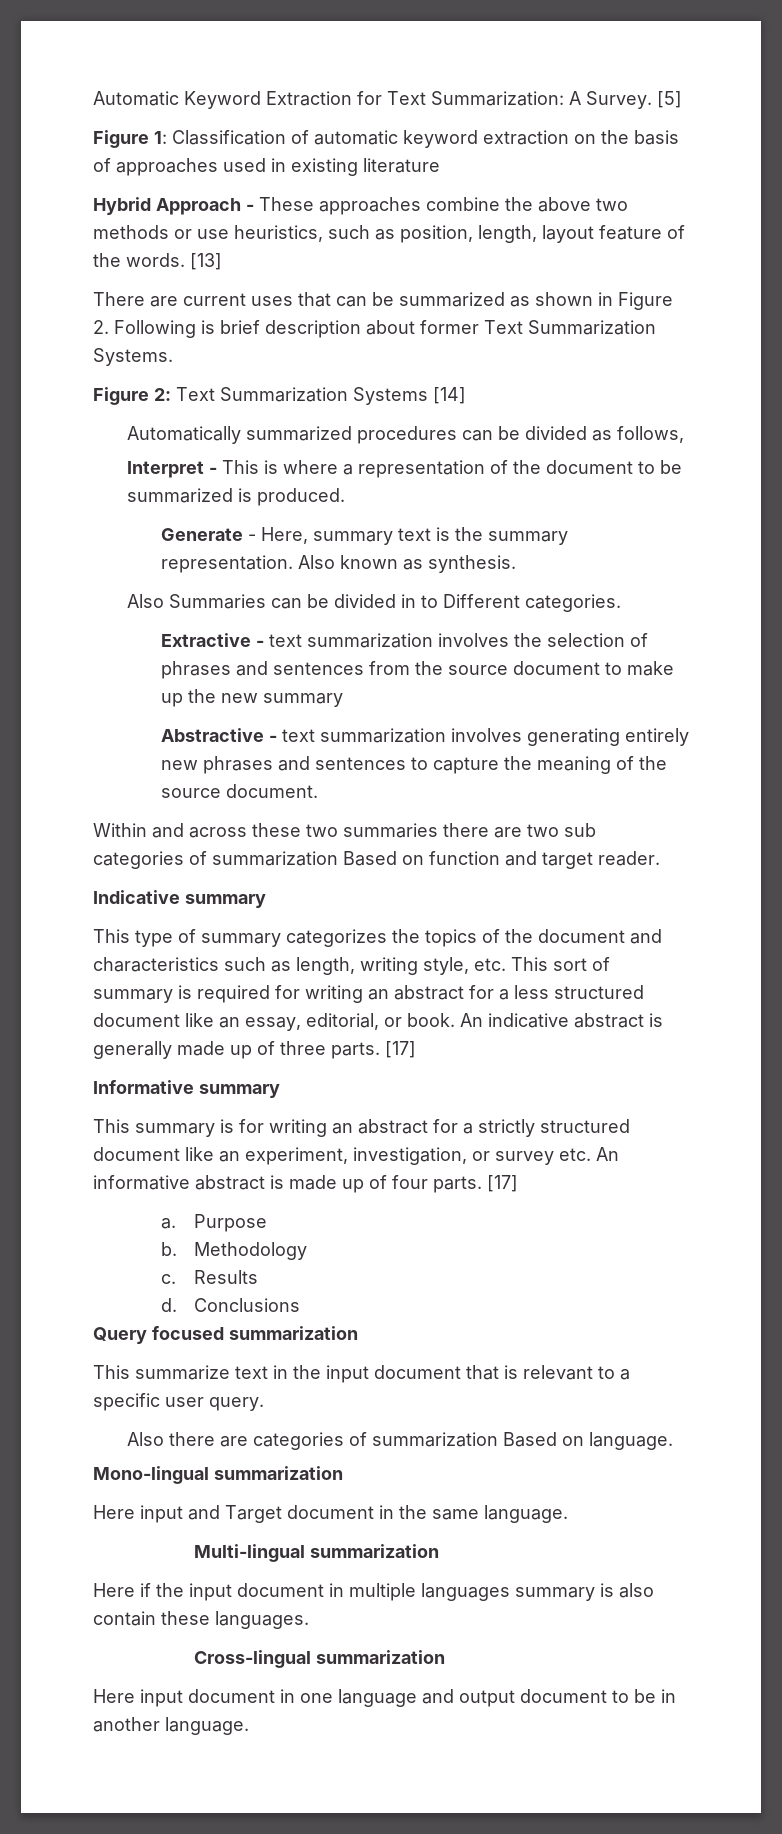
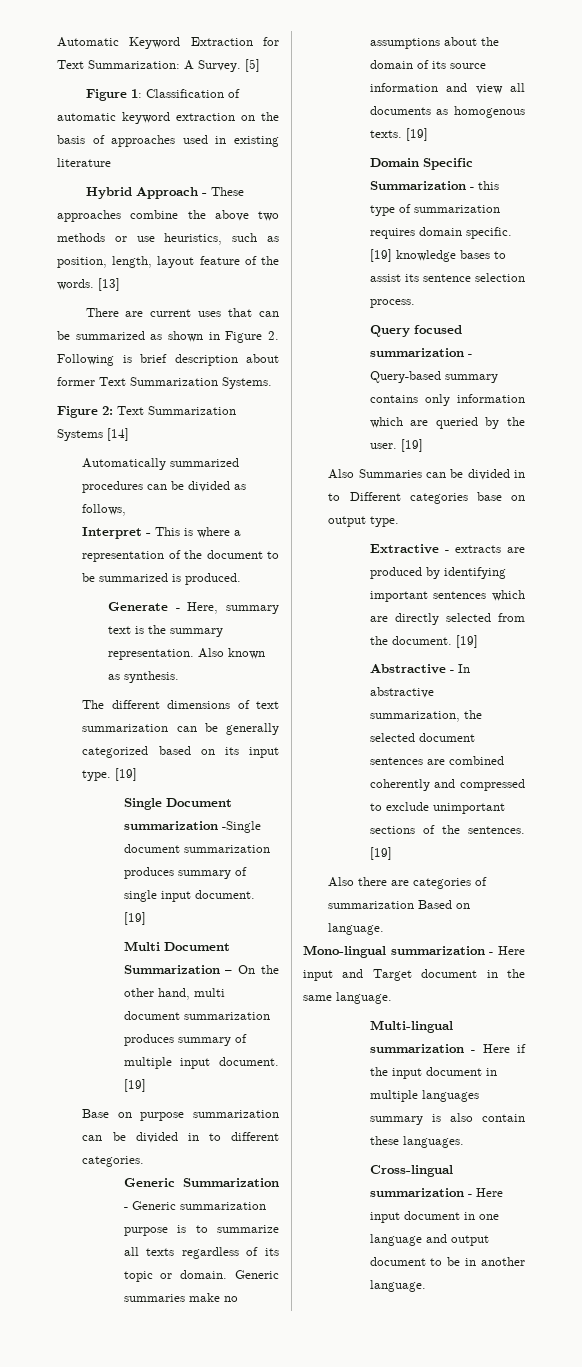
+ The different dimensions of text summarization can be generally categorized based on its input type. [19]
+ Single Document summarization -Single document summarization produces summary of single input document. [19]
+ Multi Document Summarization – On the other hand, multi document summarization produces summary of multiple input document. [19]
+ Base on purpose summarization can be divided in to different categories.
+ Generic Summarization - Generic summarization purpose is to summarize all texts regardless of its topic or domain. Generic summaries make no assumptions about the domain of its source information and view all documents as homogenous texts. [19]
+ Domain Specific Summarization - this type of summarization requires domain specific. [19] knowledge bases to assist its sentence selection process.
+ Query focused summarization - Query-based summary contains only information which are queried by the user. [19]
- Also Summaries can be divided in to Different categories.
- Extractive - text summarization involves the selection of phrases and sentences from the source document to make up the new summary
- Abstractive - text summarization involves generating entirely new phrases and sentences to capture the meaning of the source document.
- Within and across these two summaries there are two sub categories of summarization Based on function and target reader.
- Indicative summary
- This type of summary categorizes the topics of the document and characteristics such as length, writing style, etc. This sort of summary is required for writing an abstract for a less structured document like an essay, editorial, or book. An indicative abstract is generally made up of three parts. [17]
- Informative summary
- This summary is for writing an abstract for a strictly structured document like an experiment, investigation, or survey etc. An informative abstract is made up of four parts. [17]
- a. Purpose
- b. Methodology
- c. Results
- d. Conclusions
- Query focused summarization
- This summarize text in the input document that is relevant to a specific user query.
+ Also Summaries can be divided in to Different categories base on output type.
+ Extractive - extracts are produced by identifying important sentences which are directly selected from the document. [19]
+ Abstractive - In abstractive summarization, the selected document sentences are combined coherently and compressed to exclude unimportant sections of the sentences. [19]
- Mono-lingual summarization
- Here input and Target document in the same language.
+ Mono-lingual summarization - Here input and Target document in the same language.
- Multi-lingual summarization
- Here if the input document in multiple languages summary is also contain these languages.
+ Multi-lingual summarization - Here if the input document in multiple languages summary is also contain these languages.
- Cross-lingual summarization
- Here input document in one language and output document to be in another language.
+ Cross-lingual summarization - Here input document in one language and output document to be in another language.

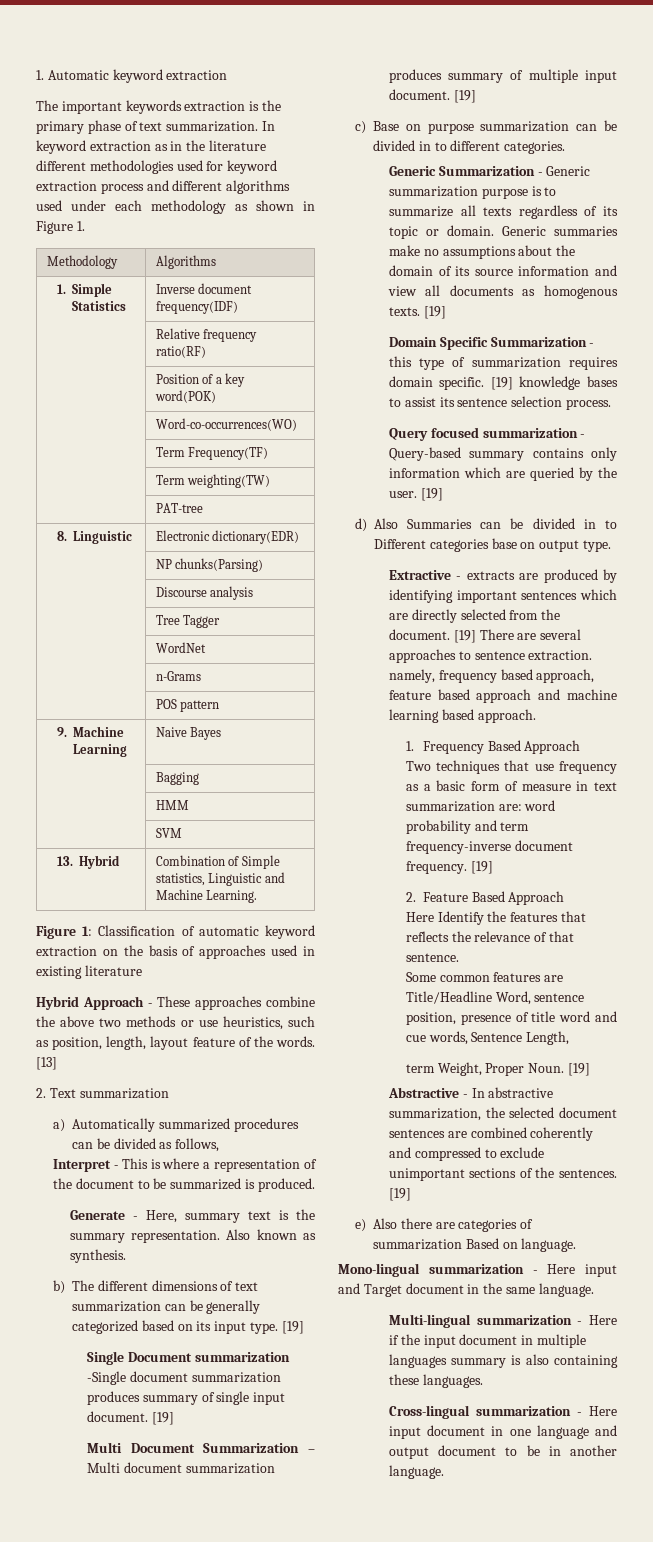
- Automatic Keyword Extraction for Text Summarization: A Survey. [5]
+ 1. Automatic keyword extraction
+ The important keywords extraction is the primary phase of text summarization. In keyword extraction as in the literature different methodologies used for keyword extraction process and different algorithms used under each methodology as shown in Figure 1.
+ Methodology | Algorithms
+ 1. Simple Statistics | Inverse document frequency(IDF)
+ | Relative frequency ratio(RF)
+ | Position of a key word(POK)
+ | Word-co-occurrences(WO)
+ | Term Frequency(TF)
+ | Term weighting(TW)
+ | PAT-tree
+ 8. Linguistic | Electronic dictionary(EDR)
+ | NP chunks(Parsing)
+ | Discourse analysis
+ | Tree Tagger
+ | WordNet
+ | n-Grams
+ | POS pattern
+ 9. Machine Learning | Naive Bayes
+ | Bagging
+ | HMM
+ | SVM
+ 13. Hybrid | Combination of Simple statistics, Linguistic and Machine Learning.
- There are current uses that can be summarized as shown in Figure 2. Following is brief description about former Text Summarization Systems.
- Figure 2: Text Summarization Systems [14]
- Automatically summarized procedures can be divided as follows,
+ 2. Text summarization
+ a) Automatically summarized procedures can be divided as follows,
- The different dimensions of text summarization can be generally categorized based on its input type.
+ b) The different dimensions of text summarization can be generally categorized based on its input type.
- Multi Document Summarization – On the other hand, multi document summarization produces summary of multiple input document.
+ Multi Document Summarization – Multi document summarization produces summary of multiple input document.
- Base on purpose summarization can be divided in to different categories.
+ c) Base on purpose summarization can be divided in to different categories.
- Also Summaries can be divided in to Different categories base on output type.
+ d) Also Summaries can be divided in to Different categories base on output type.
- Extractive - extracts are produced by identifying important sentences which are directly selected from the document. [19]
+ Extractive - extracts are produced by identifying important sentences which are directly selected from the document. [19] There are several approaches to sentence extraction. namely, frequency based approach, feature based approach and machine learning based approach.
+ 1. Frequency Based Approach
+ Two techniques that use frequency as a basic form of measure in text summarization are: word probability and term frequency-inverse document frequency. [19]
+ 2. Feature Based Approach
+ Here Identify the features that reflects the relevance of that sentence.
+ Some common features are Title/Headline Word, sentence position, presence of title word and cue words, Sentence Length,
+ term Weight, Proper Noun. [19]
- Also there are categories of summarization Based on language.
+ e) Also there are categories of summarization Based on language.
- Multi-lingual summarization - Here if the input document in multiple languages summary is also contain these languages.
+ Multi-lingual summarization - Here if the input document in multiple languages summary is also containing these languages.

